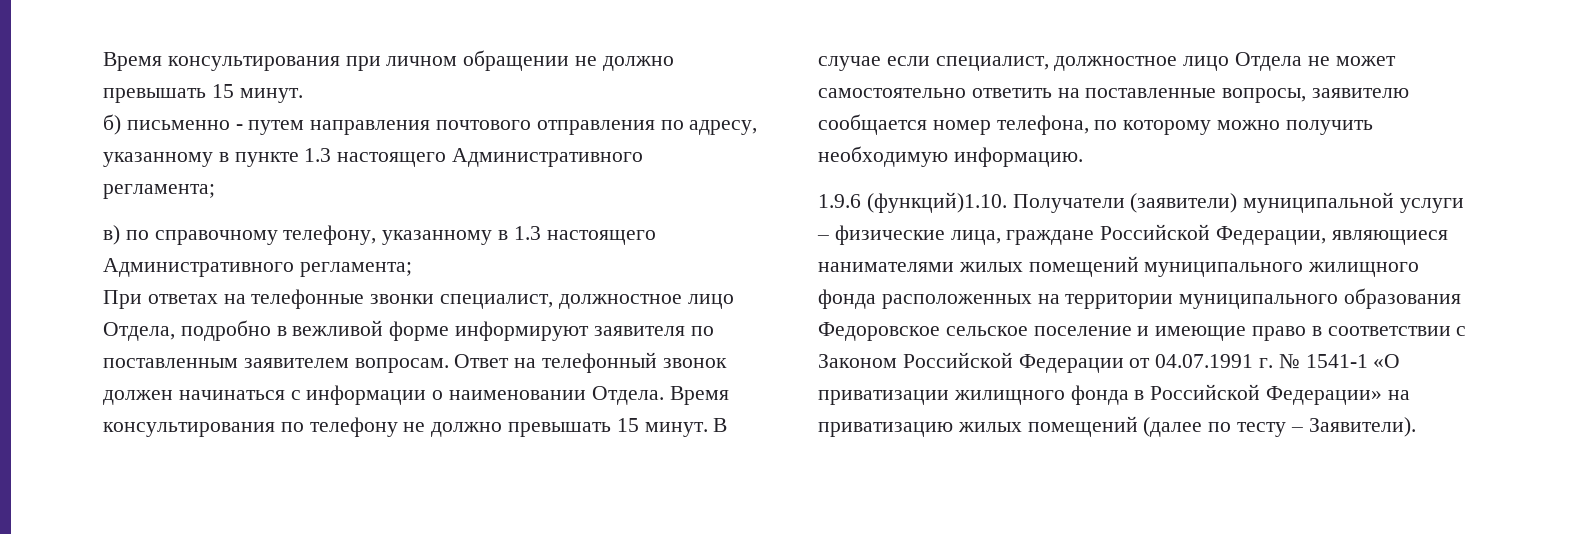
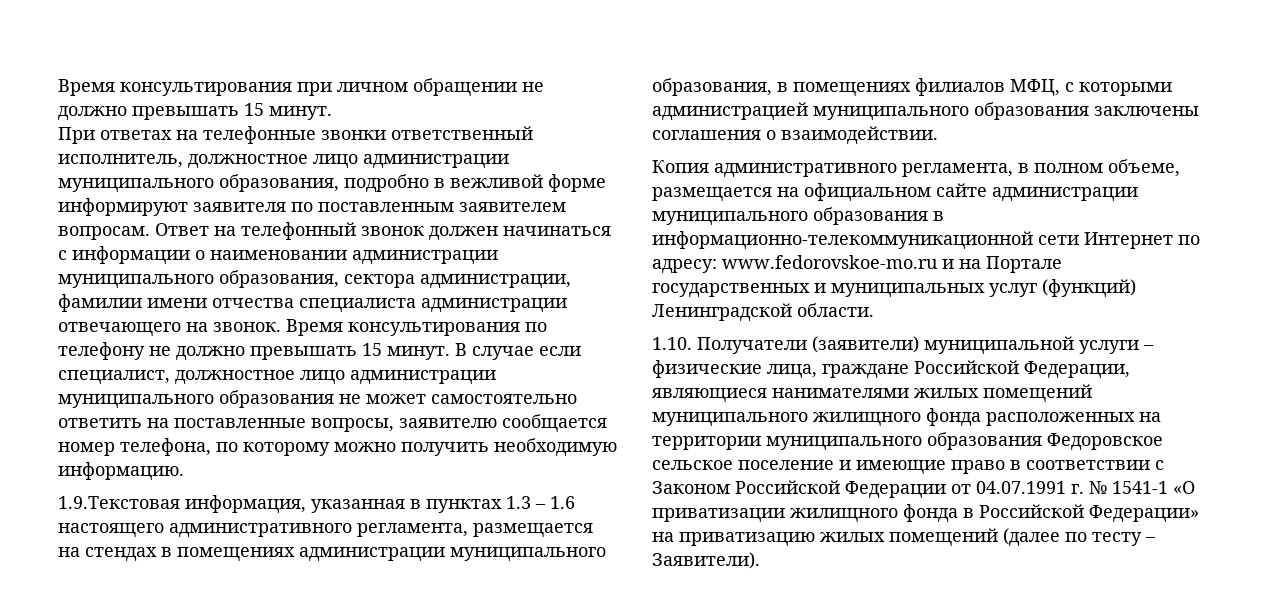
- б) письменно - путем направления почтового отправления по адресу, указанному в пункте 1.3 настоящего Административного регламента;
- в) по справочному телефону, указанному в 1.3 настоящего Административного регламента;
- При ответах на телефонные звонки специалист, должностное лицо Отдела, подробно в вежливой форме информируют заявителя по поставленным заявителем вопросам.
+ При ответах на телефонные звонки ответственный исполнитель, должностное лицо администрации муниципального образования, подробно в вежливой форме информируют заявителя по поставленным заявителем вопросам.
- Ответ на телефонный звонок должен начинаться с информации о наименовании Отдела.
+ Ответ на телефонный звонок должен начинаться с информации о наименовании администрации муниципального образования, сектора администрации, фамилии имени отчества специалиста администрации отвечающего на звонок.
- В случае если специалист, должностное лицо Отдела не может самостоятельно ответить на поставленные вопросы, заявителю сообщается номер телефона, по которому можно получить необходимую информацию.
+ В случае если специалист, должностное лицо администрации муниципального образования не может самостоятельно ответить на поставленные вопросы, заявителю сообщается номер телефона, по которому можно получить необходимую информацию.
- 1.9.6 (функций)1.10. Получатели (заявители) муниципальной услуги – физические лица, граждане Российской Федерации, являющиеся нанимателями жилых помещений муниципального жилищного фонда расположенных на территории муниципального образования Федоровское сельское поселение и имеющие право в соответствии с Законом Российской Федерации от 04.07.1991 г. № 1541-1 «О приватизации жилищного фонда в Российской Федерации» на приватизацию жилых помещений (далее по тесту – Заявители).
+ 1.9.Текстовая информация, указанная в пунктах 1.3 – 1.6 настоящего административного регламента, размещается на стендах в помещениях администрации муниципального образования, в помещениях филиалов МФЦ, с которыми администрацией муниципального образования заключены соглашения о взаимодействии.
+ Копия административного регламента, в полном объеме, размещается на официальном сайте администрации муниципального образования в информационно-телекоммуникационной сети Интернет по адресу: www.fedorovskoe-mo.ru и на Портале государственных и муниципальных услуг (функций) Ленинградской области.
+ 1.10. Получатели (заявители) муниципальной услуги – физические лица, граждане Российской Федерации, являющиеся нанимателями жилых помещений муниципального жилищного фонда расположенных на территории муниципального образования Федоровское сельское поселение и имеющие право в соответствии с Законом Российской Федерации от 04.07.1991 г. № 1541-1 «О приватизации жилищного фонда в Российской Федерации» на приватизацию жилых помещений (далее по тесту – Заявители).

